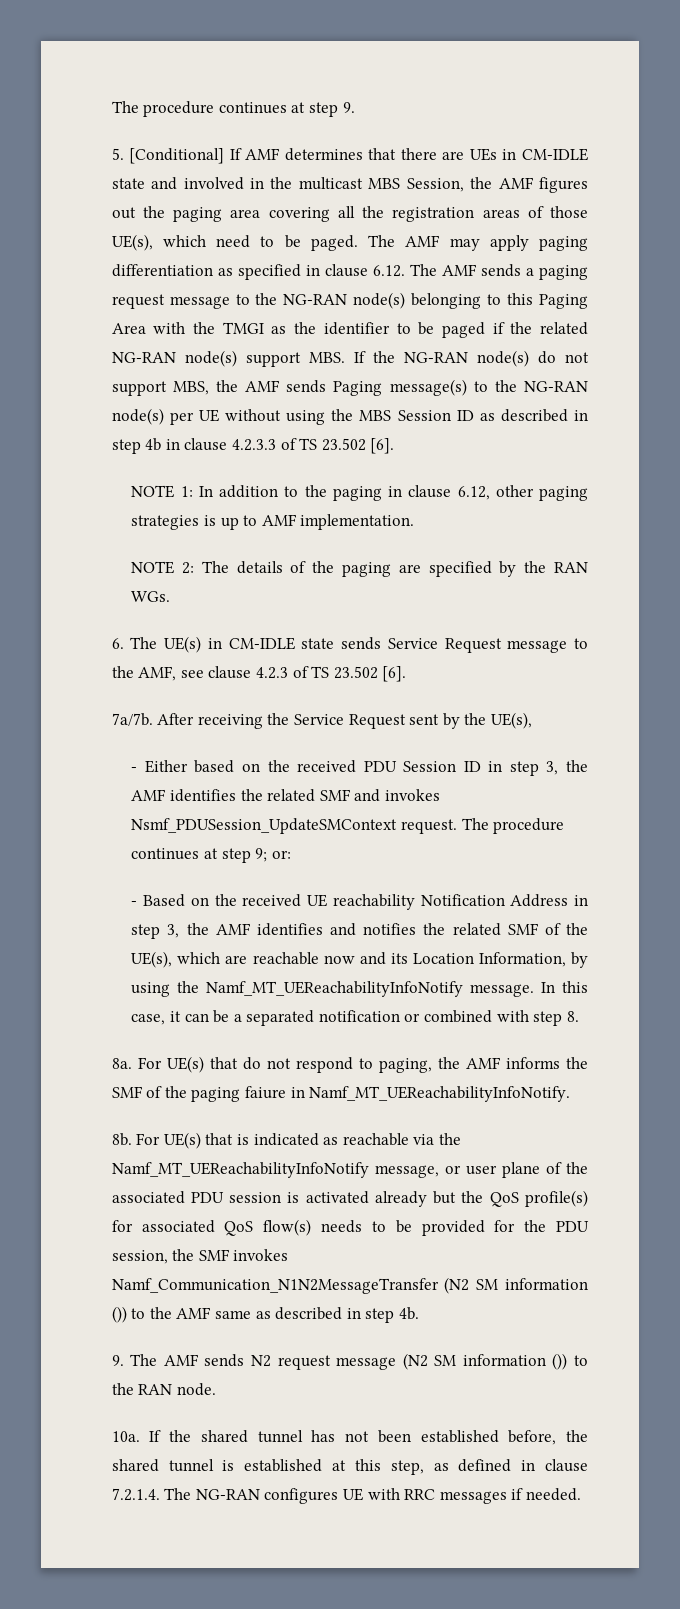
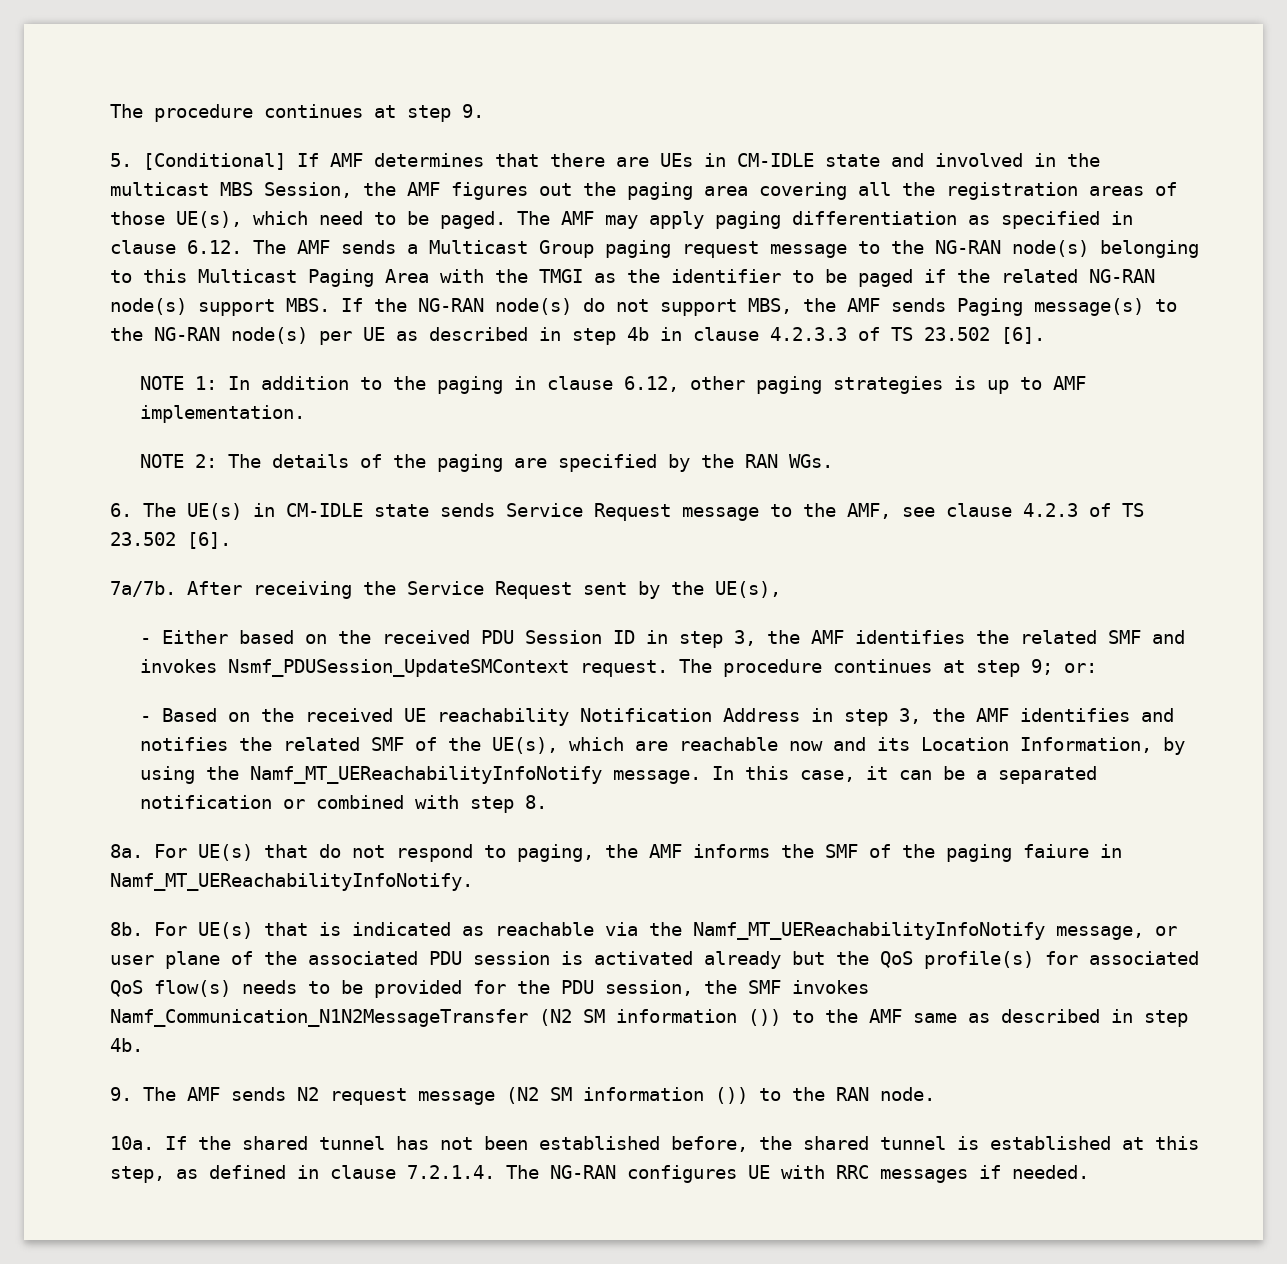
- The AMF may apply paging differentiation as specified in clause 6.12. The AMF sends a paging request message to the NG-RAN node(s) belonging to this Paging Area with the TMGI as the identifier to be paged if the related NG-RAN node(s) support MBS. If the NG-RAN node(s) do not support MBS, the AMF sends Paging message(s) to the NG-RAN node(s) per UE without using the MBS Session ID as described in step 4b in clause 4.2.3.3 of TS 23.502 [6].
+ The AMF may apply paging differentiation as specified in clause 6.12. The AMF sends a Multicast Group paging request message to the NG-RAN node(s) belonging to this Multicast Paging Area with the TMGI as the identifier to be paged if the related NG-RAN node(s) support MBS. If the NG-RAN node(s) do not support MBS, the AMF sends Paging message(s) to the NG-RAN node(s) per UE as described in step 4b in clause 4.2.3.3 of TS 23.502 [6].

